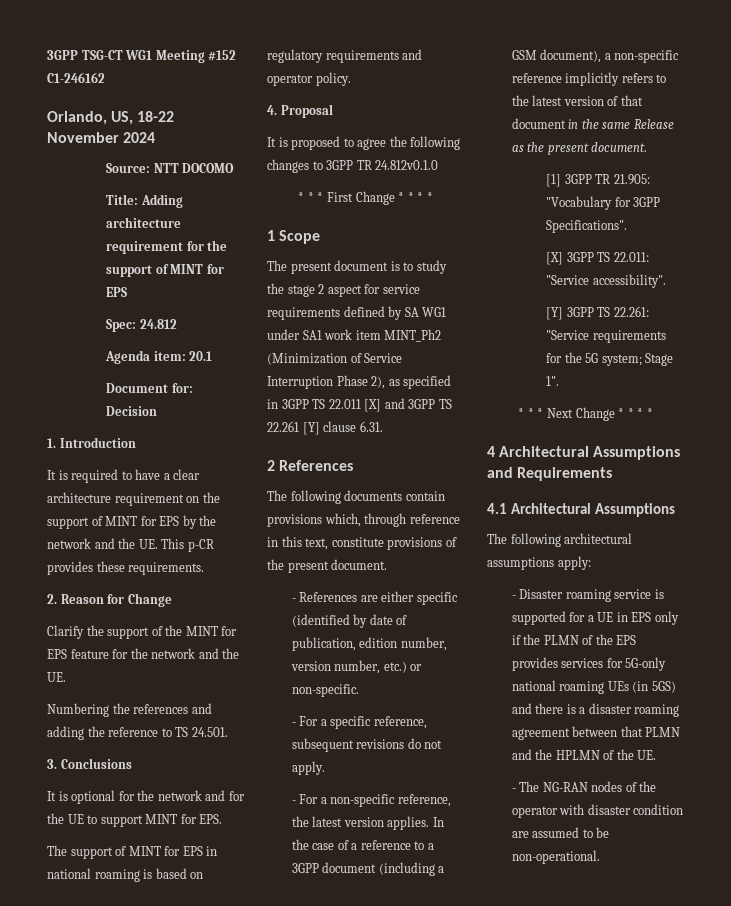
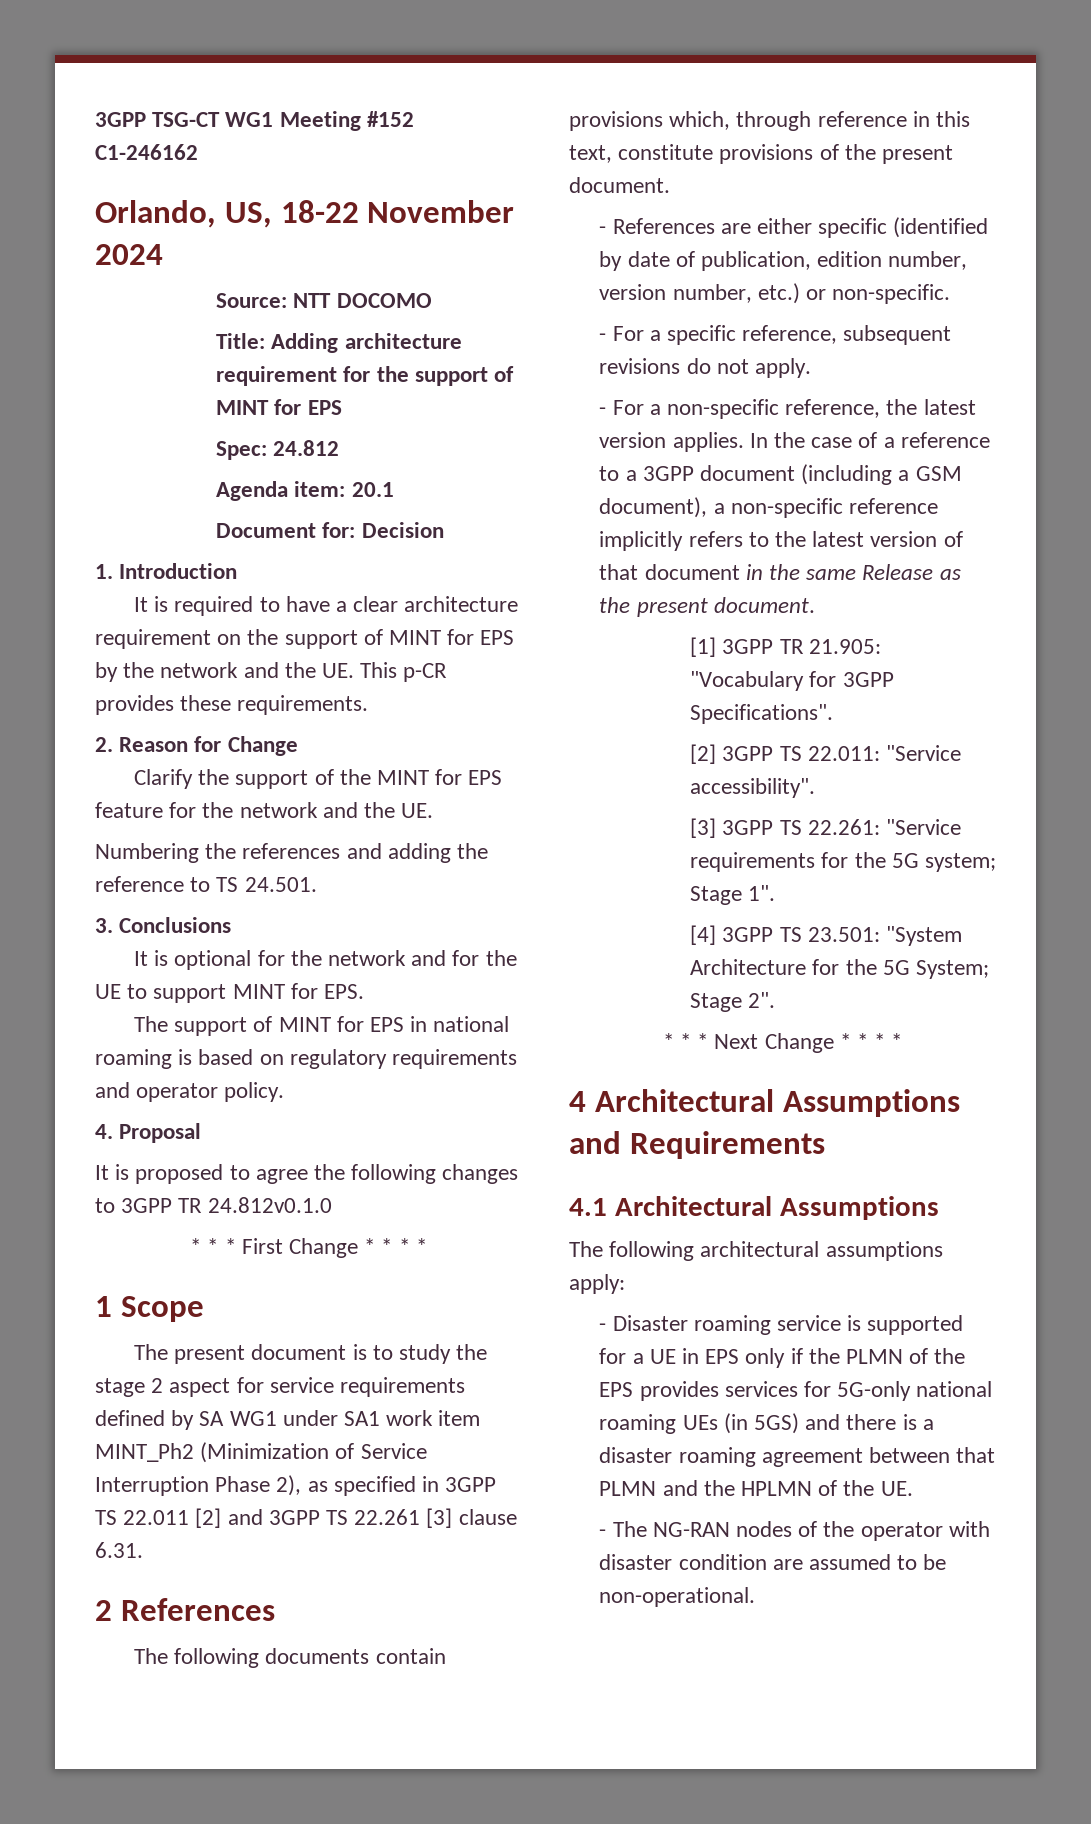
- The present document is to study the stage 2 aspect for service requirements defined by SA WG1 under SA1 work item MINT_Ph2 (Minimization of Service Interruption Phase 2), as specified in 3GPP TS 22.011 [X] and 3GPP TS 22.261 [Y] clause 6.31.
+ The present document is to study the stage 2 aspect for service requirements defined by SA WG1 under SA1 work item MINT_Ph2 (Minimization of Service Interruption Phase 2), as specified in 3GPP TS 22.011 [2] and 3GPP TS 22.261 [3] clause 6.31.
- [X] 3GPP TS 22.011: "Service accessibility".
+ [2] 3GPP TS 22.011: "Service accessibility".
- [Y] 3GPP TS 22.261: "Service requirements for the 5G system; Stage 1".
+ [3] 3GPP TS 22.261: "Service requirements for the 5G system; Stage 1".
+ [4] 3GPP TS 23.501: "System Architecture for the 5G System; Stage 2".

